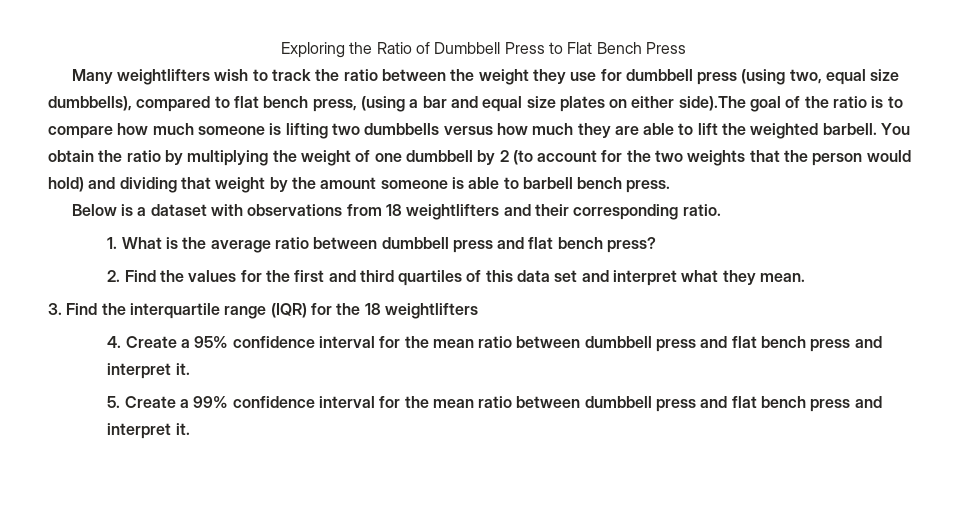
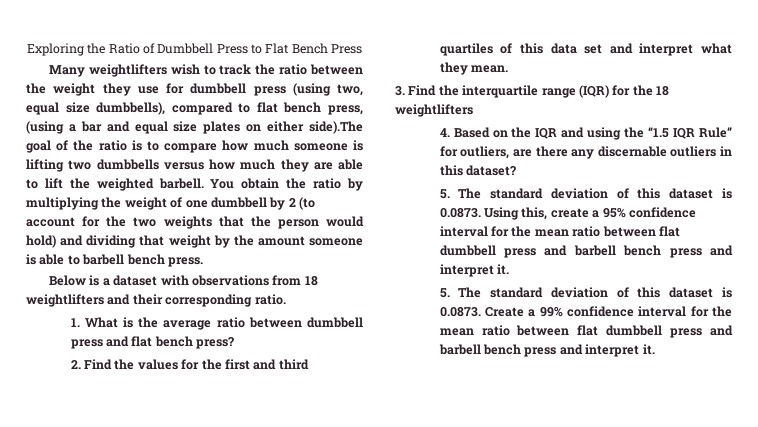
- 4. Create a 95% confidence interval for the mean ratio between dumbbell press and flat bench press and interpret it.
+ 4. Based on the IQR and using the “1.5 IQR Rule” for outliers, are there any discernable outliers in this dataset?
+ 5. The standard deviation of this dataset is 0.0873. Using this, create a 95% confidence interval for the mean ratio between flat dumbbell press and barbell bench press and interpret it.
- 5. Create a 99% confidence interval for the mean ratio between dumbbell press and flat bench press and interpret it.
+ 5. The standard deviation of this dataset is 0.0873. Create a 99% confidence interval for the mean ratio between flat dumbbell press and barbell bench press and interpret it.

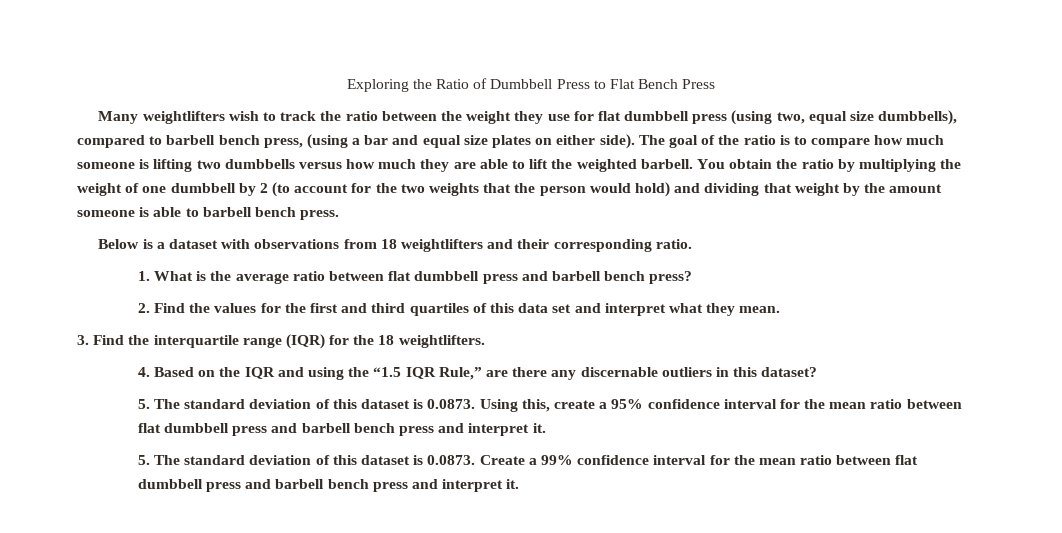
- Many weightlifters wish to track the ratio between the weight they use for dumbbell press (using two, equal size dumbbells), compared to flat bench press, (using a bar and equal size plates on either side).The goal of the ratio is to compare how much someone is lifting two dumbbells versus how much they are able to lift the weighted barbell.
+ Many weightlifters wish to track the ratio between the weight they use for flat dumbbell press (using two, equal size dumbbells), compared to barbell bench press, (using a bar and equal size plates on either side). The goal of the ratio is to compare how much someone is lifting two dumbbells versus how much they are able to lift the weighted barbell.
- 1. What is the average ratio between dumbbell press and flat bench press?
+ 1. What is the average ratio between flat dumbbell press and barbell bench press?
- 3. Find the interquartile range (IQR) for the 18 weightlifters
+ 3. Find the interquartile range (IQR) for the 18 weightlifters.
- 4. Based on the IQR and using the “1.5 IQR Rule” for outliers, are there any discernable outliers in this dataset?
+ 4. Based on the IQR and using the “1.5 IQR Rule,” are there any discernable outliers in this dataset?

